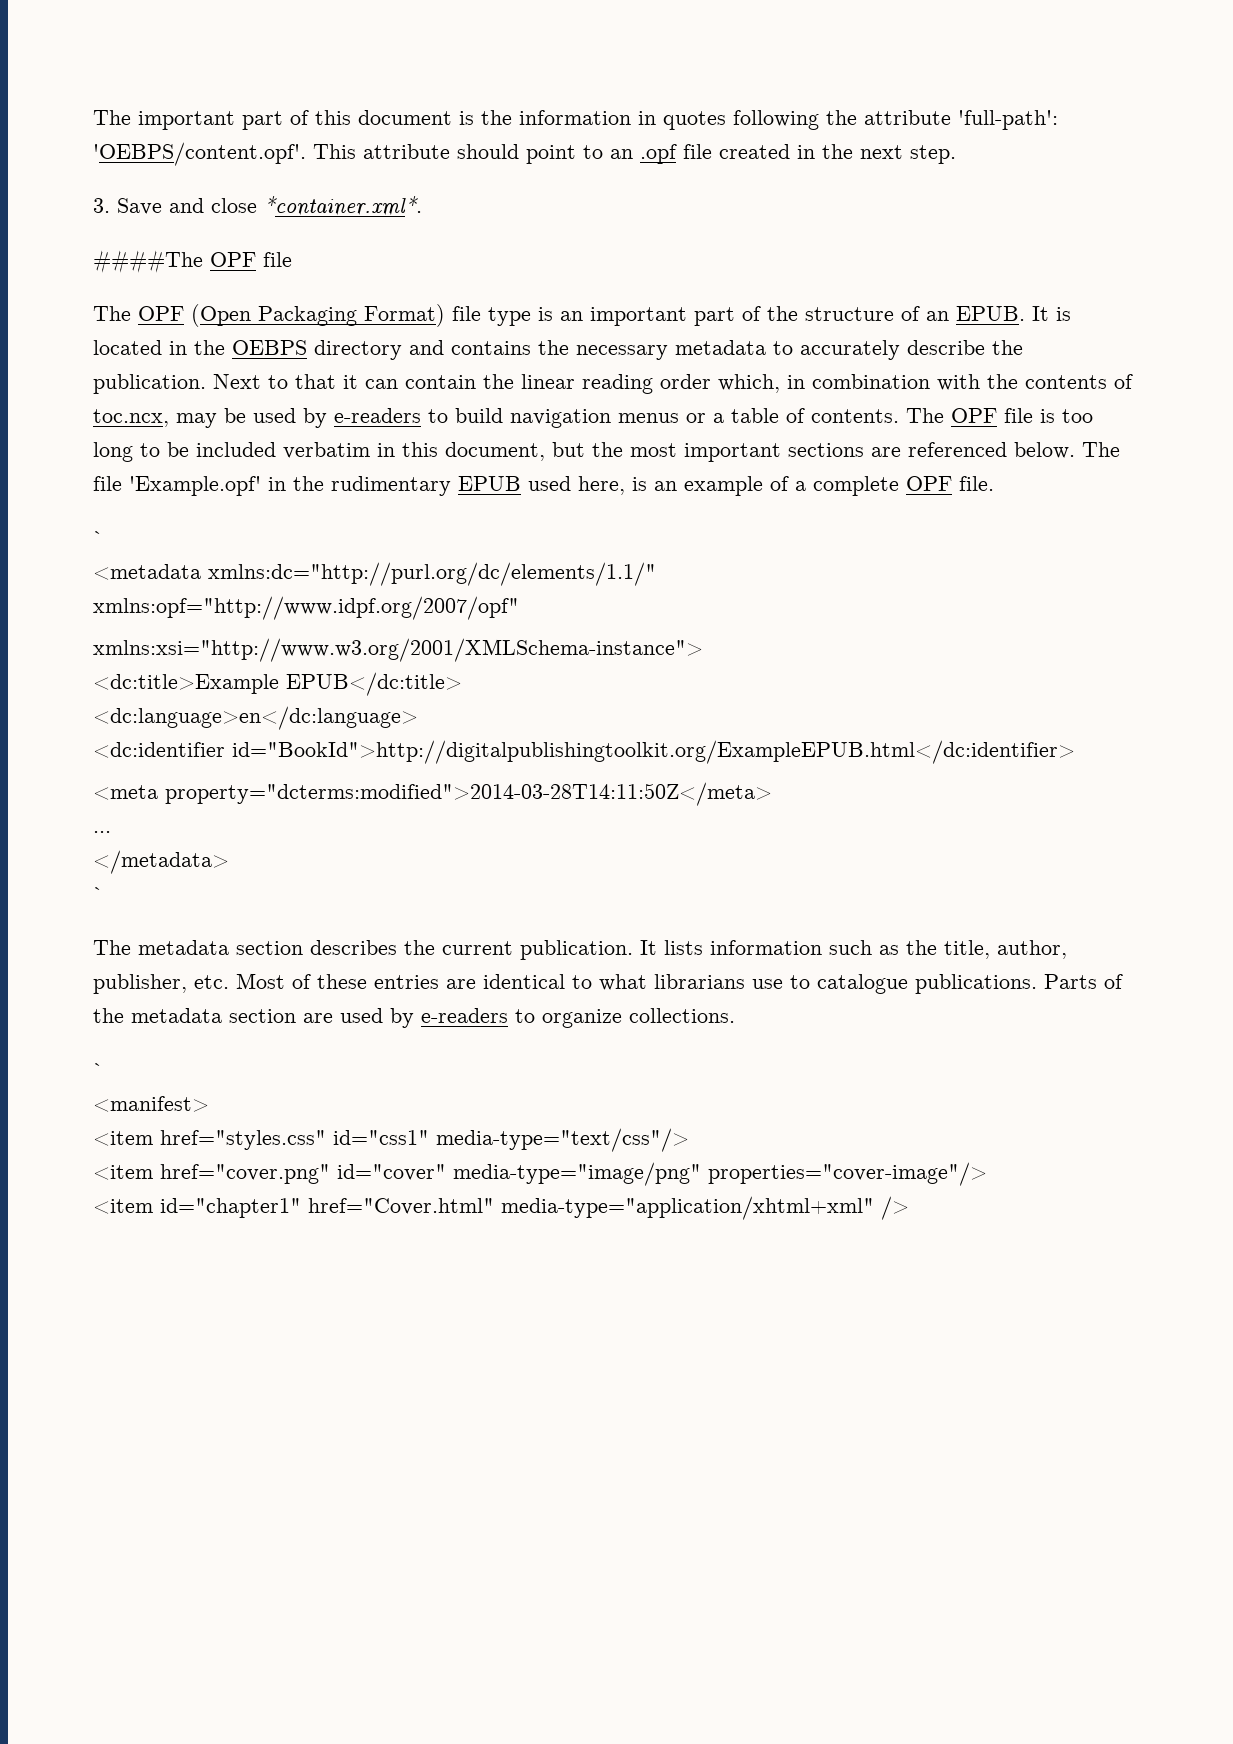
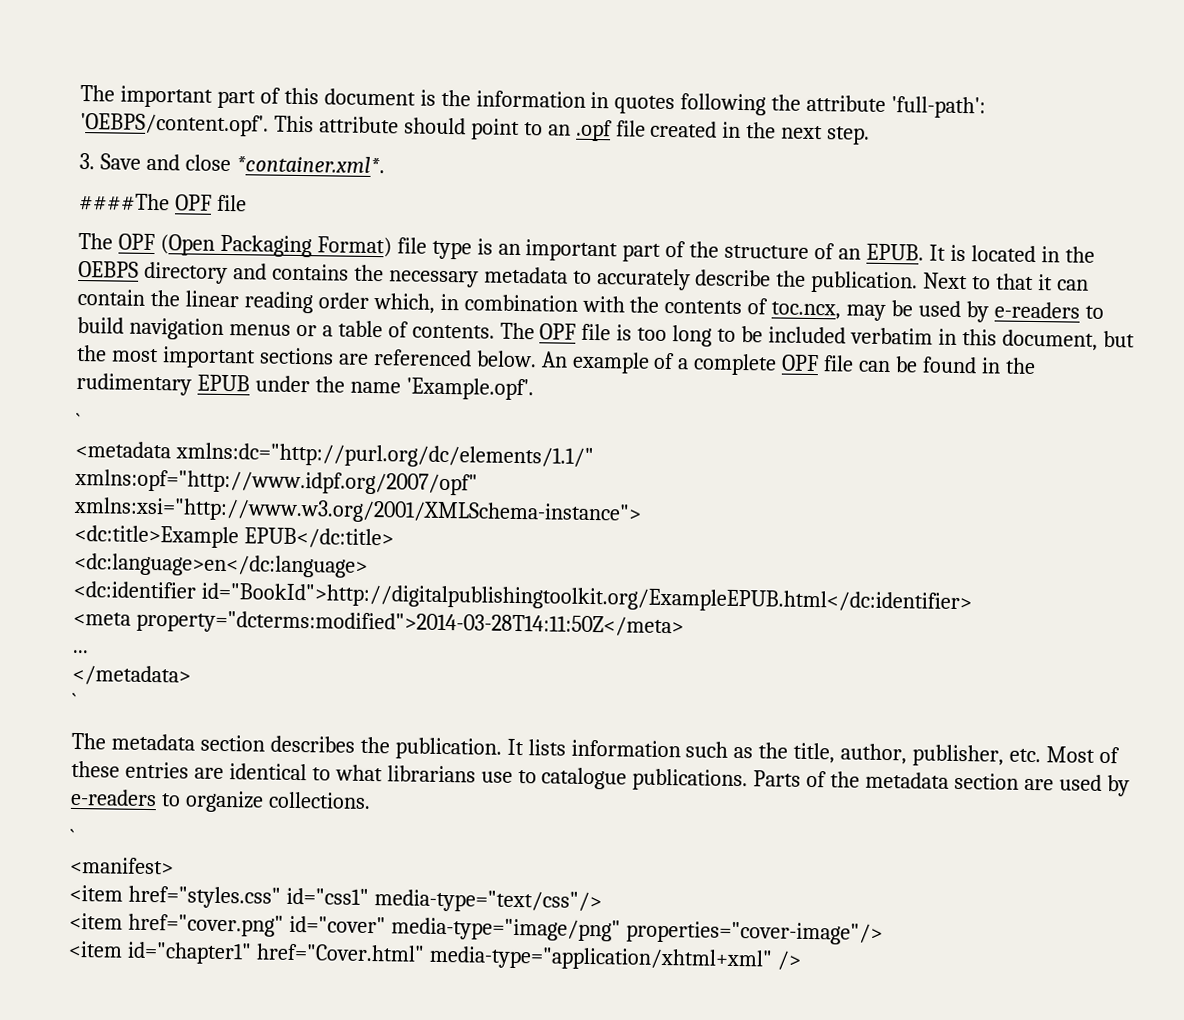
- The file 'Example.opf' in the rudimentary EPUB used here, is an example of a complete OPF file.
+ An example of a complete OPF file can be found in the rudimentary EPUB under the name 'Example.opf'.
- The metadata section describes the current publication.
+ The metadata section describes the publication.

